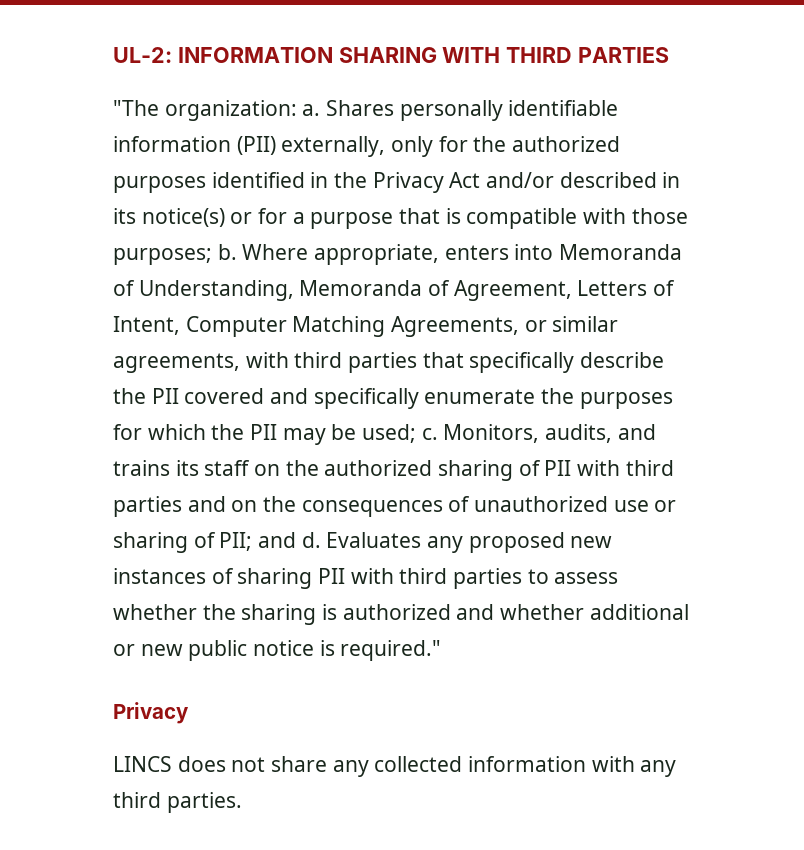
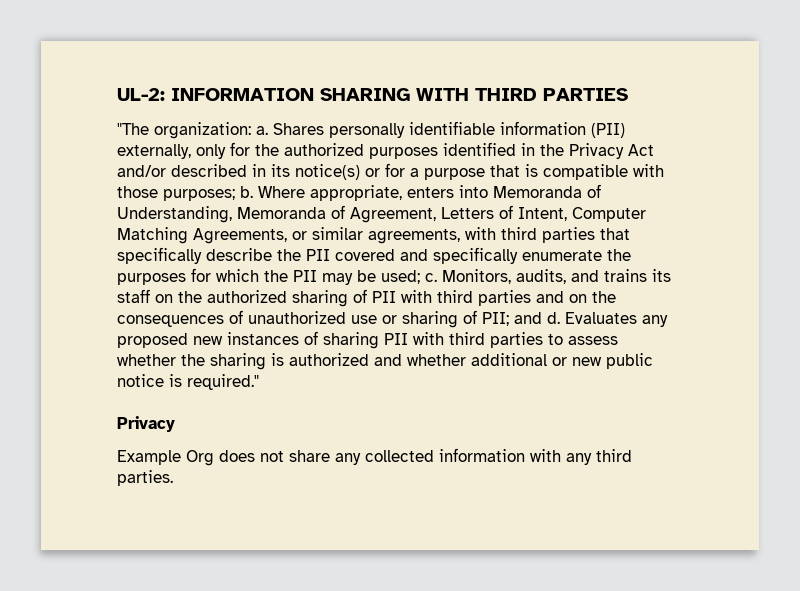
- LINCS does not share any collected information with any third parties.
+ Example Org does not share any collected information with any third parties.

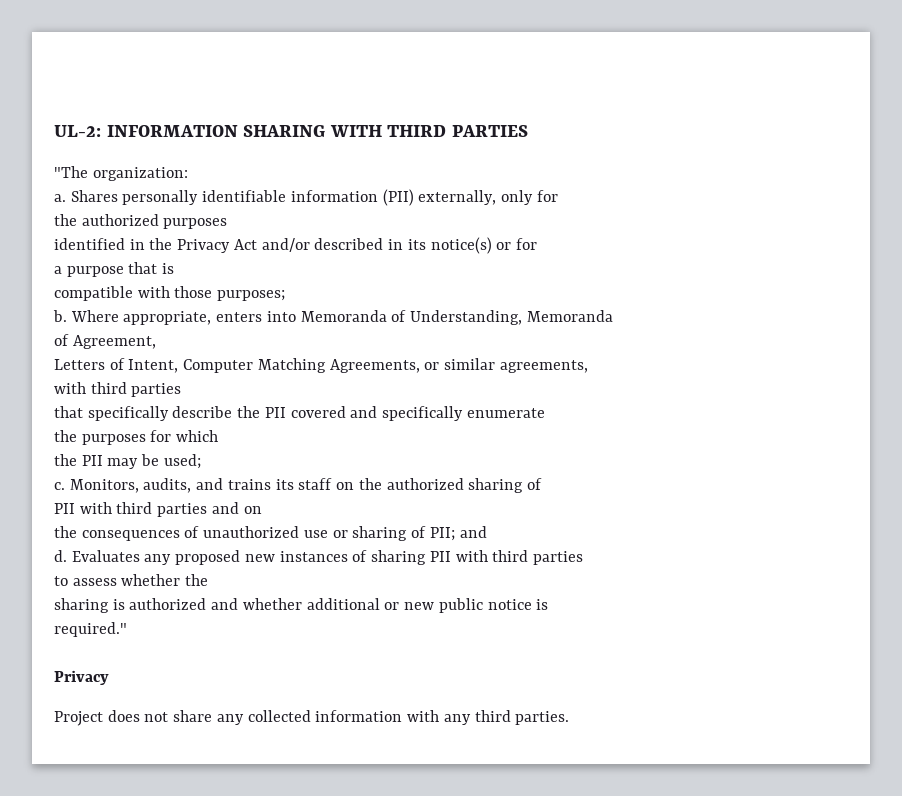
- "The organization: a.
+ "The organization:
+ a.
- Shares personally identifiable information (PII) externally, only for the authorized purposes identified in the Privacy Act and/or described in its notice(s) or for a purpose that is compatible with those purposes; b.
+ Shares personally identifiable information (PII) externally, only for
+ the authorized purposes
+ identified in the Privacy Act and/or described in its notice(s) or for
+ a purpose that is
+ compatible with those purposes;
+ b.
- Where appropriate, enters into Memoranda of Understanding, Memoranda of Agreement, Letters of Intent, Computer Matching Agreements, or similar agreements, with third parties that specifically describe the PII covered and specifically enumerate the purposes for which the PII may be used; c.
+ Where appropriate, enters into Memoranda of Understanding, Memoranda
+ of Agreement,
+ Letters of Intent, Computer Matching Agreements, or similar agreements,
+ with third parties
+ that specifically describe the PII covered and specifically enumerate
+ the purposes for which
+ the PII may be used;
+ c.
- Monitors, audits, and trains its staff on the authorized sharing of PII with third parties and on the consequences of unauthorized use or sharing of PII; and d.
+ Monitors, audits, and trains its staff on the authorized sharing of
+ PII with third parties and on
+ the consequences of unauthorized use or sharing of PII; and
+ d.
- Evaluates any proposed new instances of sharing PII with third parties to assess whether the sharing is authorized and whether additional or new public notice is required."
+ Evaluates any proposed new instances of sharing PII with third parties
+ to assess whether the
+ sharing is authorized and whether additional or new public notice is
+ required."
- Example Org does not share any collected information with any third parties.
+ Project does not share any collected information with any third parties.

